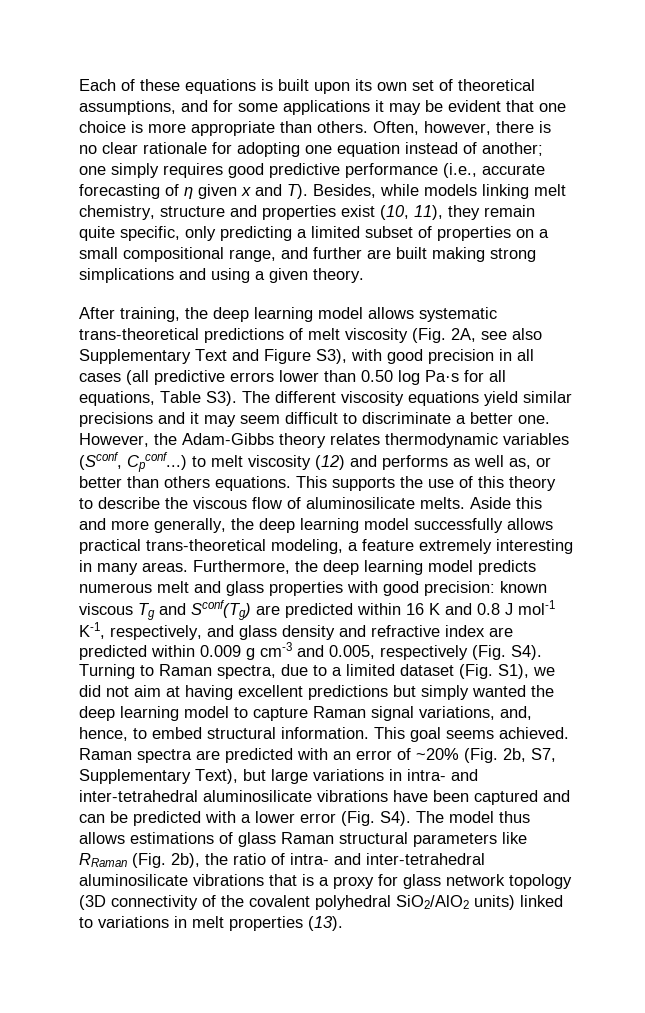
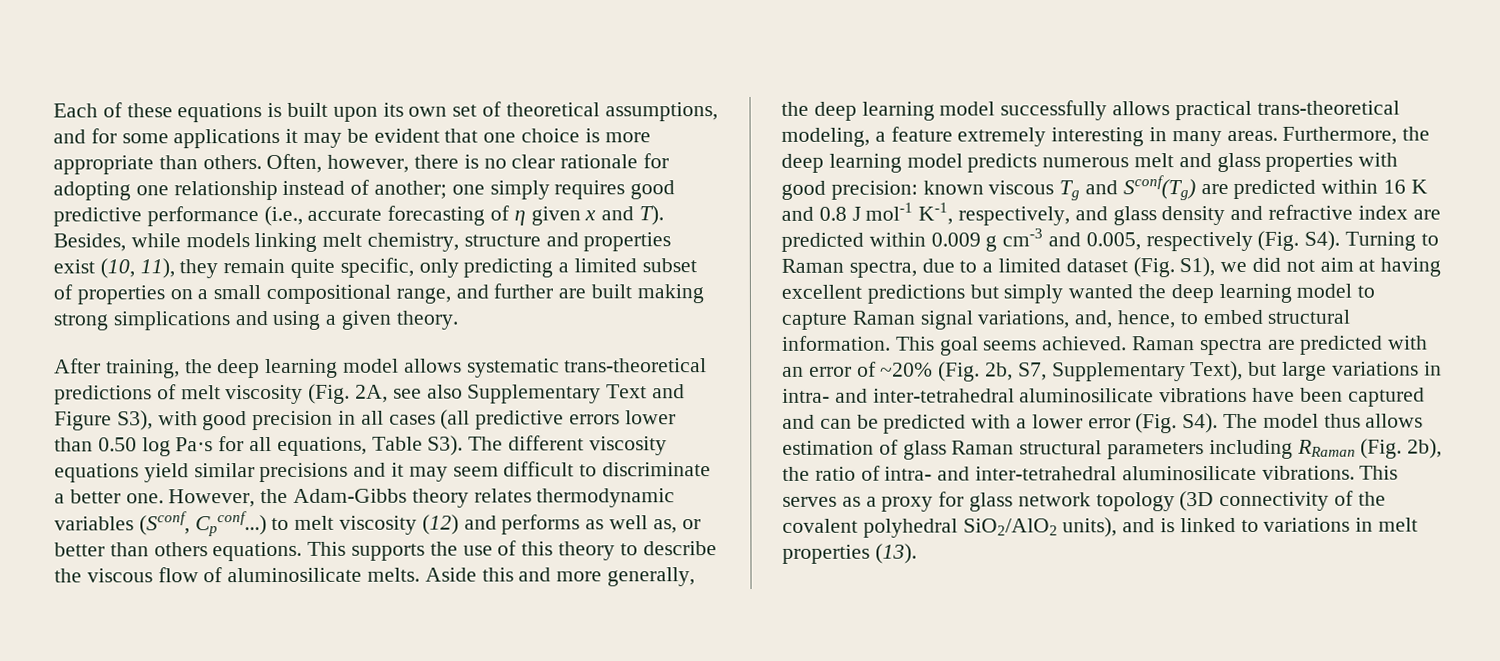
- Often, however, there is no clear rationale for adopting one equation instead of another;
+ Often, however, there is no clear rationale for adopting one relationship instead of another;
- Raman spectra are predicted with an error of ~20% (Fig. 2b, S7, Supplementary Text), but large variations in intra- and inter-tetrahedral aluminosilicate vibrations have been captured and can be predicted with a lower error (Fig. S4). The model thus allows estimations of glass Raman structural parameters like RRaman (Fig. 2b), the ratio of intra- and inter-tetrahedral aluminosilicate vibrations that is a proxy for glass network topology (3D connectivity of the covalent polyhedral SiO2/AlO2 units) linked to variations in melt properties (13).
+ Raman spectra are predicted with an error of ~20% (Fig. 2b, S7, Supplementary Text), but large variations in intra- and inter-tetrahedral aluminosilicate vibrations have been captured and can be predicted with a lower error (Fig. S4). The model thus allows estimation of glass Raman structural parameters including RRaman (Fig. 2b), the ratio of intra- and inter-tetrahedral aluminosilicate vibrations. This serves as a proxy for glass network topology (3D connectivity of the covalent polyhedral SiO2/AlO2 units), and is linked to variations in melt properties (13).

